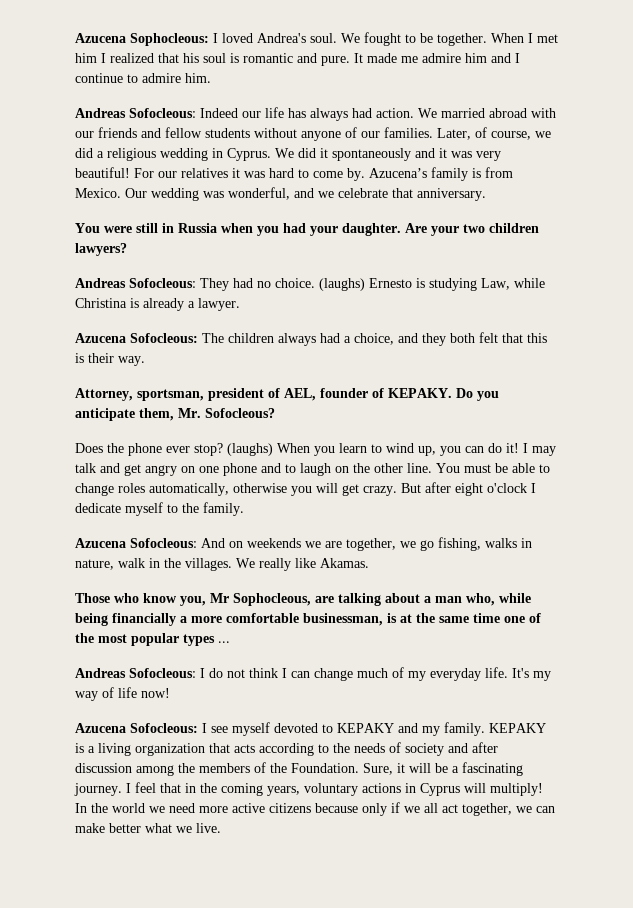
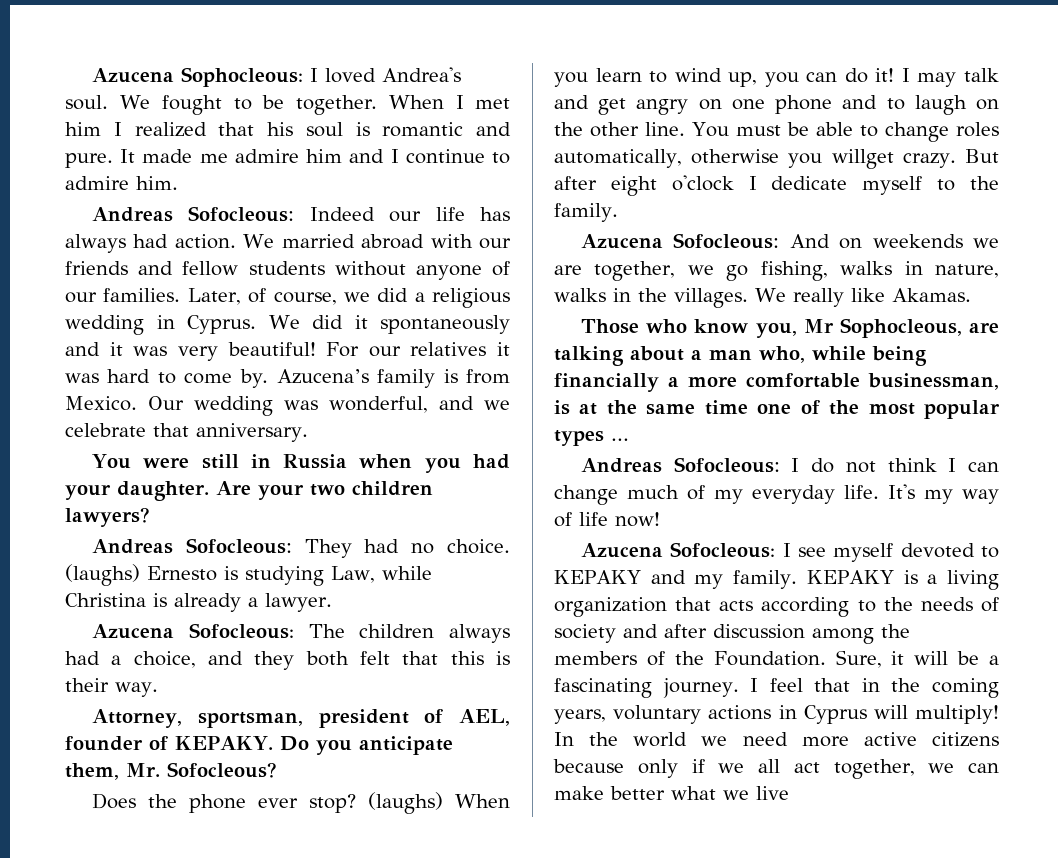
- You must be able to change roles automatically, otherwise you will get crazy.
+ You must be able to change roles automatically, otherwise you willget crazy.
- Azucena Sofocleous: And on weekends we are together, we go fishing, walks in nature, walk in the villages.
+ Azucena Sofocleous: And on weekends we are together, we go fishing, walks in nature, walks in the villages.
- In the world we need more active citizens because only if we all act together, we can make better what we live.
+ In the world we need more active citizens because only if we all act together, we can make better what we live

